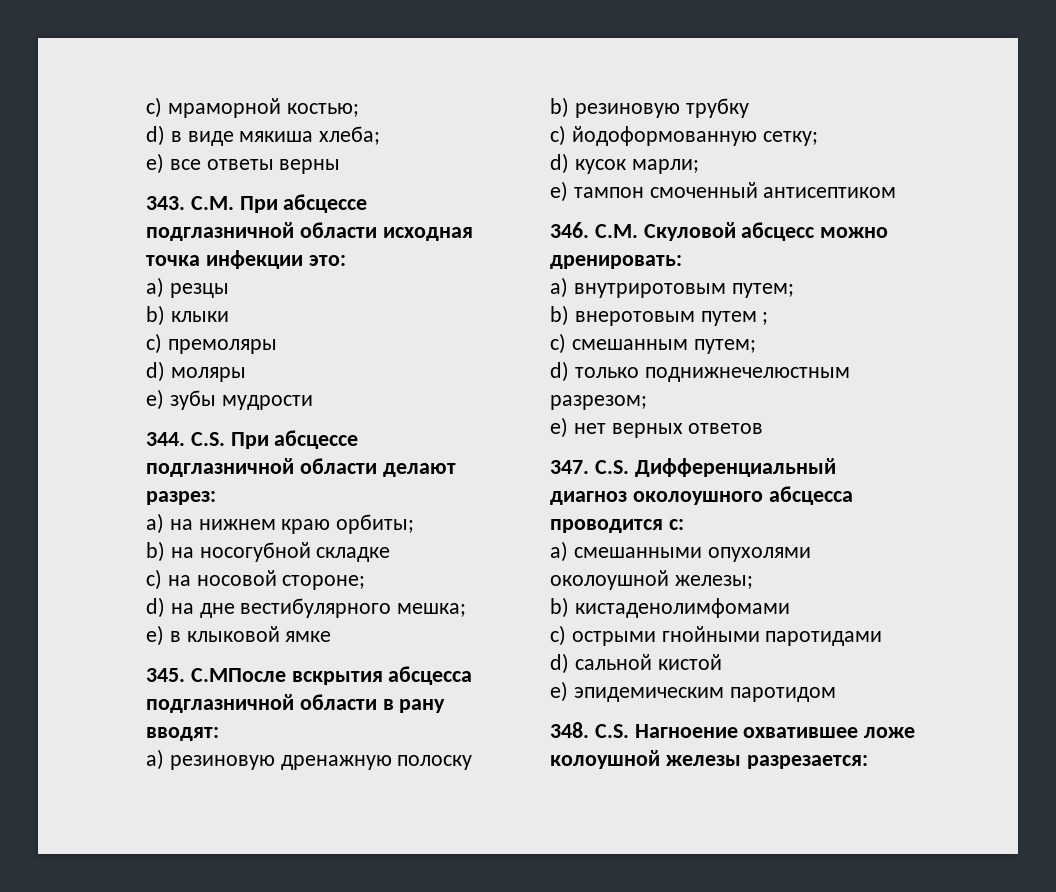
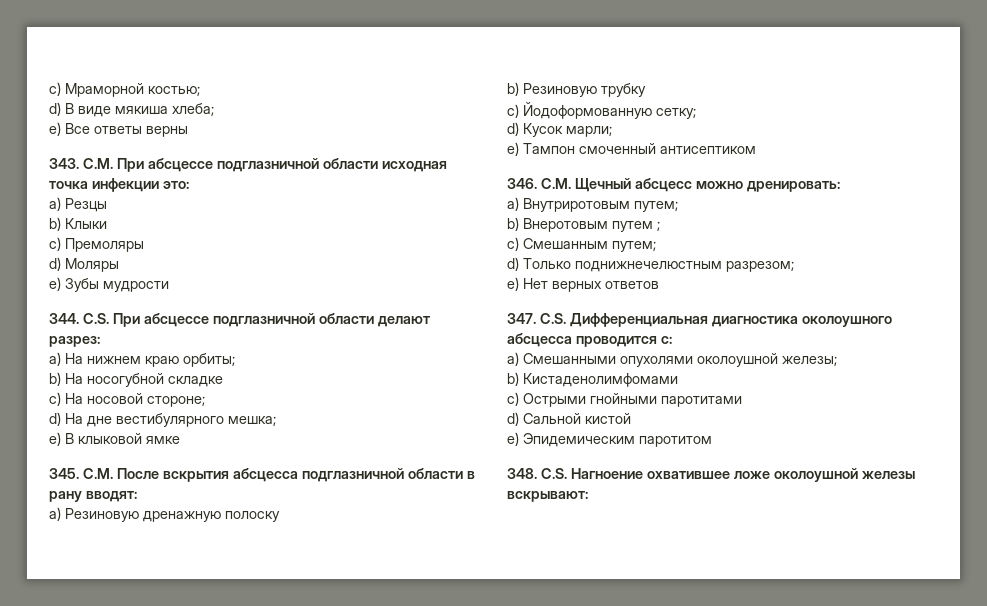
- c) мраморной костью;
+ c) Мраморной костью;
- d) в виде мякиша хлеба;
+ d) В виде мякиша хлеба;
- e) все ответы верны
+ e) Все ответы верны
- a) резцы
- b) клыки
- c) премоляры
- d) моляры
- e) зубы мудрости
+ a) Резцы
+ b) Клыки
+ c) Премоляры
+ d) Моляры
+ e) Зубы мудрости
- a) на нижнем краю орбиты;
+ a) На нижнем краю орбиты;
- b) на носогубной складке
+ b) На носогубной складке
- c) на носовой стороне;
+ c) На носовой стороне;
- d) на дне вестибулярного мешка;
+ d) На дне вестибулярного мешка;
- e) в клыковой ямке
+ e) В клыковой ямке
- 345. C.MПосле вскрытия абсцесса подглазничной области в рану вводят:
+ 345. C.M. После вскрытия абсцесса подглазничной области в рану вводят:
- a) резиновую дренажную полоску
+ a) Резиновую дренажную полоску
- b) резиновую трубку
+ b) Резиновую трубку
- c) йодоформованную сетку;
+ c) Йодоформованную сетку;
- d) кусок марли;
+ d) Кусок марли;
- e) тампон смоченный антисептиком
+ e) Тампон смоченный антисептиком
- 346. C.M. Скуловой абсцесс можно дренировать:
+ 346. C.M. Щечный абсцесс можно дренировать:
- a) внутриротовым путем;
+ a) Внутриротовым путем;
- b) внеротовым путем ;
+ b) Внеротовым путем ;
- c) смешанным путем;
+ c) Смешанным путем;
- d) только поднижнечелюстным разрезом;
+ d) Только поднижнечелюстным разрезом;
- e) нет верных ответов
+ e) Нет верных ответов
- 347. C.S. Дифференциальный диагноз околоушного абсцесса проводится с:
+ 347. C.S. Дифференциальная диагностика околоушного абсцесса проводится с:
- a) смешанными опухолями околоушной железы;
+ a) Смешанными опухолями околоушной железы;
- b) кистаденолимфомами
- c) острыми гнойными паротидами
- d) сальной кистой
+ b) Кистаденолимфомами
+ c) Острыми гнойными паротитами
+ d) Сальной кистой
- e) эпидемическим паротидом
+ e) Эпидемическим паротитом
- 348. C.S. Нагноение охватившее ложе колоушной железы разрезается:
+ 348. C.S. Нагноение охватившее ложе околоушной железы вскрывают:

